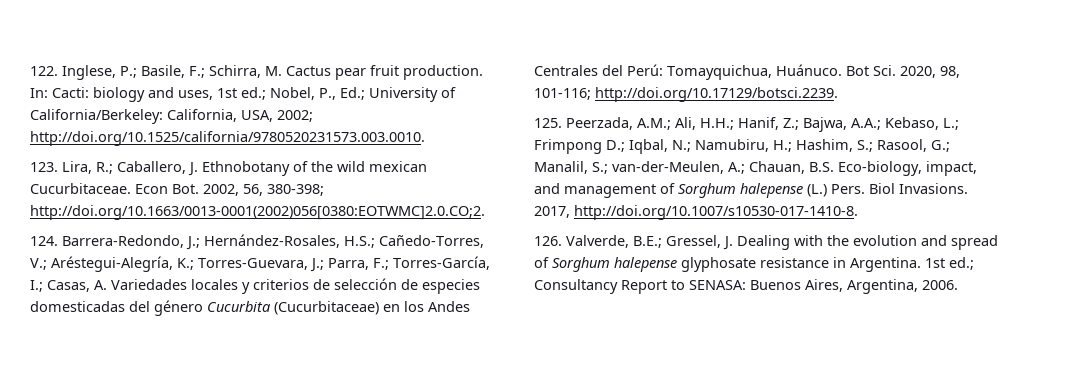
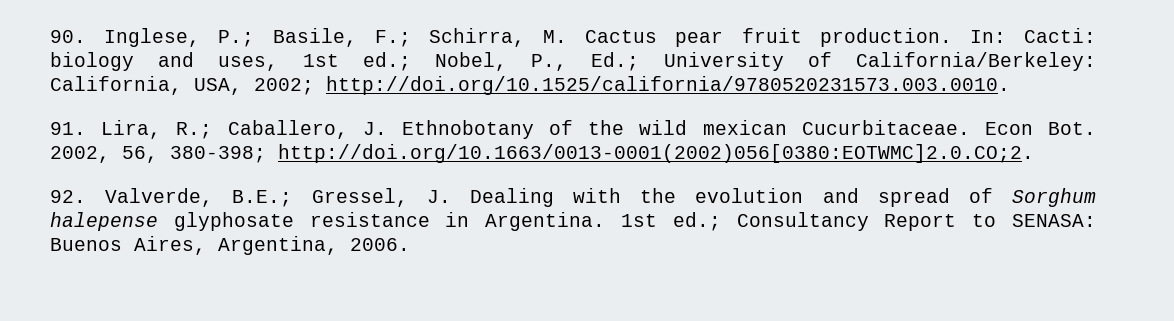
- 122. Inglese, P.; Basile, F.; Schirra, M. Cactus pear fruit production.
+ 90. Inglese, P.; Basile, F.; Schirra, M. Cactus pear fruit production.
- 123. Lira, R.; Caballero, J. Ethnobotany of the wild mexican Cucurbitaceae.
+ 91. Lira, R.; Caballero, J. Ethnobotany of the wild mexican Cucurbitaceae.
- 124. Barrera-Redondo, J.; Hernández-Rosales, H.S.; Cañedo-Torres, V.; Aréstegui-Alegría, K.; Torres-Guevara, J.; Parra, F.; Torres-García, I.; Casas, A. Variedades locales y criterios de selección de especies domesticadas del género Cucurbita (Cucurbitaceae) en los Andes Centrales del Perú: Tomayquichua, Huánuco. Bot Sci. 2020, 98, 101-116; http://doi.org/10.17129/botsci.2239.
- 125. Peerzada, A.M.; Ali, H.H.; Hanif, Z.; Bajwa, A.A.; Kebaso, L.; Frimpong D.; Iqbal, N.; Namubiru, H.; Hashim, S.; Rasool, G.; Manalil, S.; van-der-Meulen, A.; Chauan, B.S. Eco-biology, impact, and management of Sorghum halepense (L.) Pers. Biol Invasions. 2017, http://doi.org/10.1007/s10530-017-1410-8.
- 126. Valverde, B.E.; Gressel, J. Dealing with the evolution and spread of Sorghum halepense glyphosate resistance in Argentina.
+ 92. Valverde, B.E.; Gressel, J. Dealing with the evolution and spread of Sorghum halepense glyphosate resistance in Argentina.

